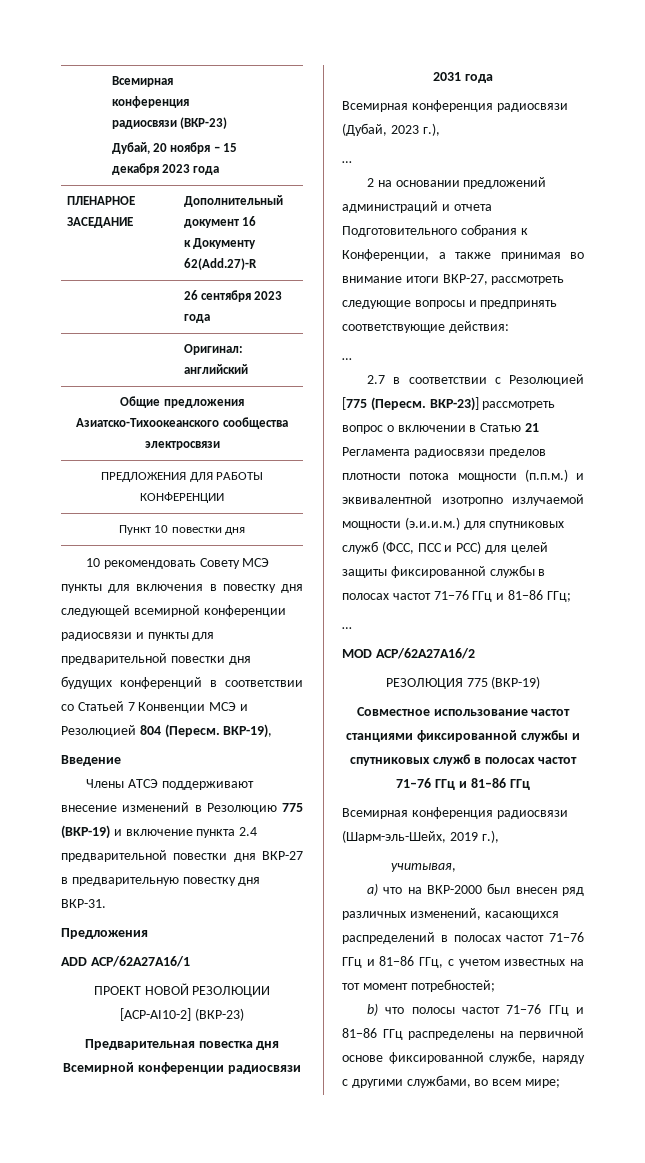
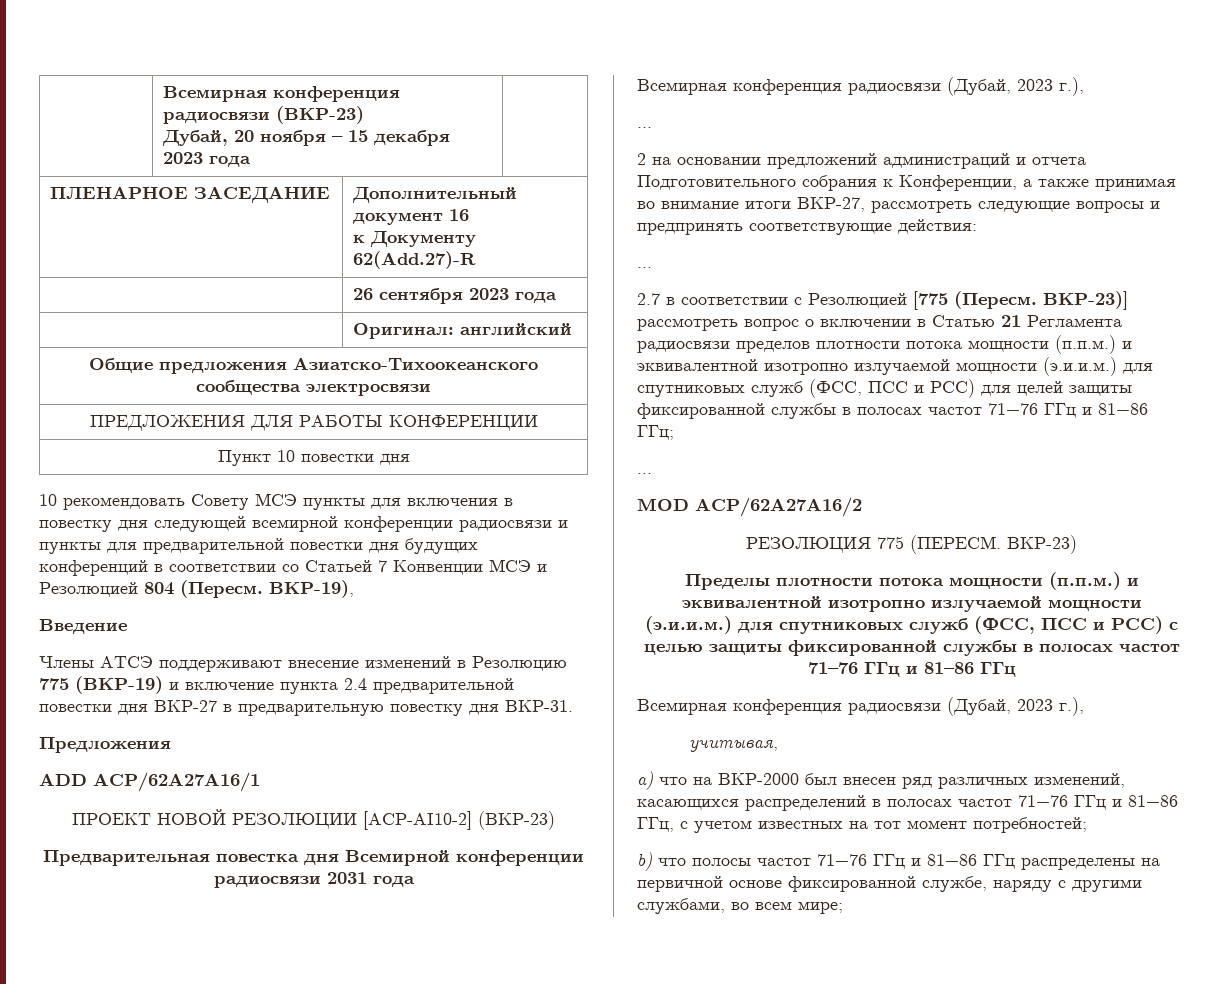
- РЕЗОЛЮЦИЯ 775 (ВКР-19)
- Совместное использование частот станциями фиксированной службы и спутниковых служб в полосах частот 71–76 ГГц и 81–86 ГГц
- Всемирная конференция радиосвязи (Шарм-эль-Шейх, 2019 г.),
+ РЕЗОЛЮЦИЯ 775 (ПЕРЕСМ. ВКР-23)
+ Пределы плотности потока мощности (п.п.м.) и эквивалентной изотропно излучаемой мощности (э.и.и.м.) для спутниковых служб (ФСС, ПСС и РСС) с целью защиты фиксированной службы в полосах частот 71–76 ГГц и 81–86 ГГц
+ Всемирная конференция радиосвязи (Дубай, 2023 г.),

